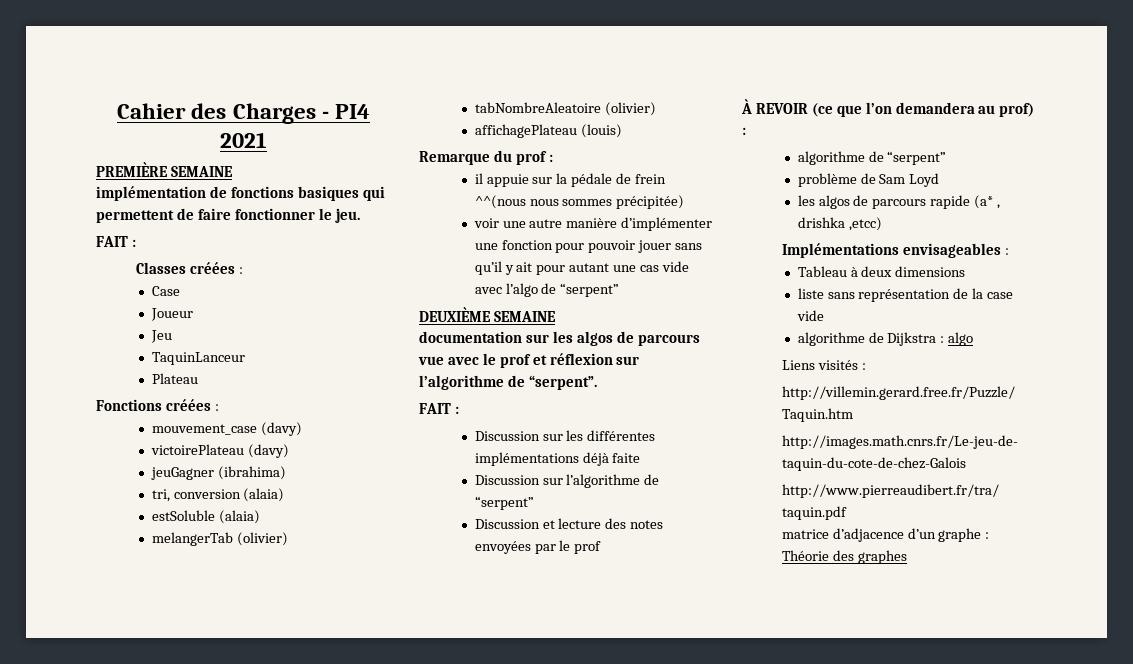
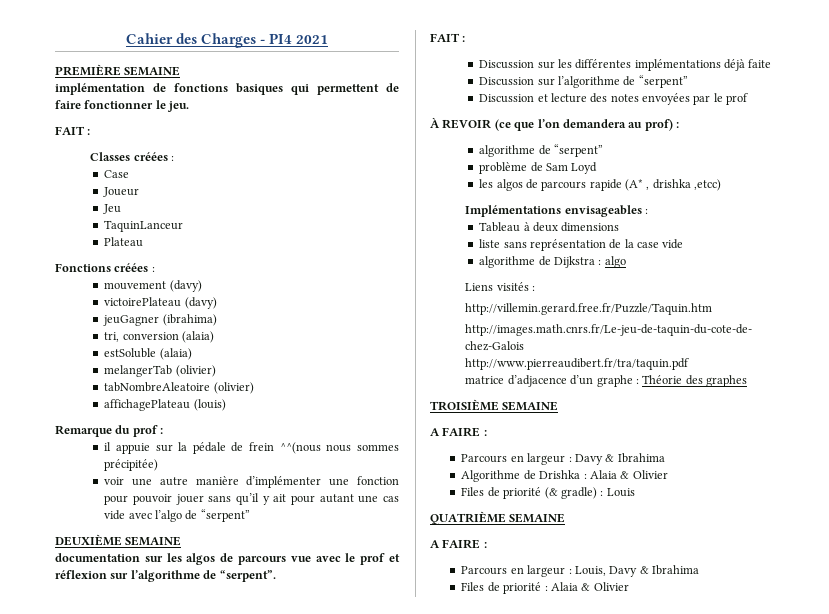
- mouvement_case (davy)
+ mouvement (davy)
- les algos de parcours rapide (a* , drishka ,etcc)
+ les algos de parcours rapide (A* , drishka ,etcc)
+ TROISIÈME SEMAINE
+ A FAIRE :
+ Parcours en largeur : Davy & Ibrahima
+ Algorithme de Drishka : Alaia & Olivier
+ Files de priorité (& gradle) : Louis
+ QUATRIÈME SEMAINE
+ A FAIRE :
+ Parcours en largeur : Louis, Davy & Ibrahima
+ Files de priorité : Alaia & Olivier

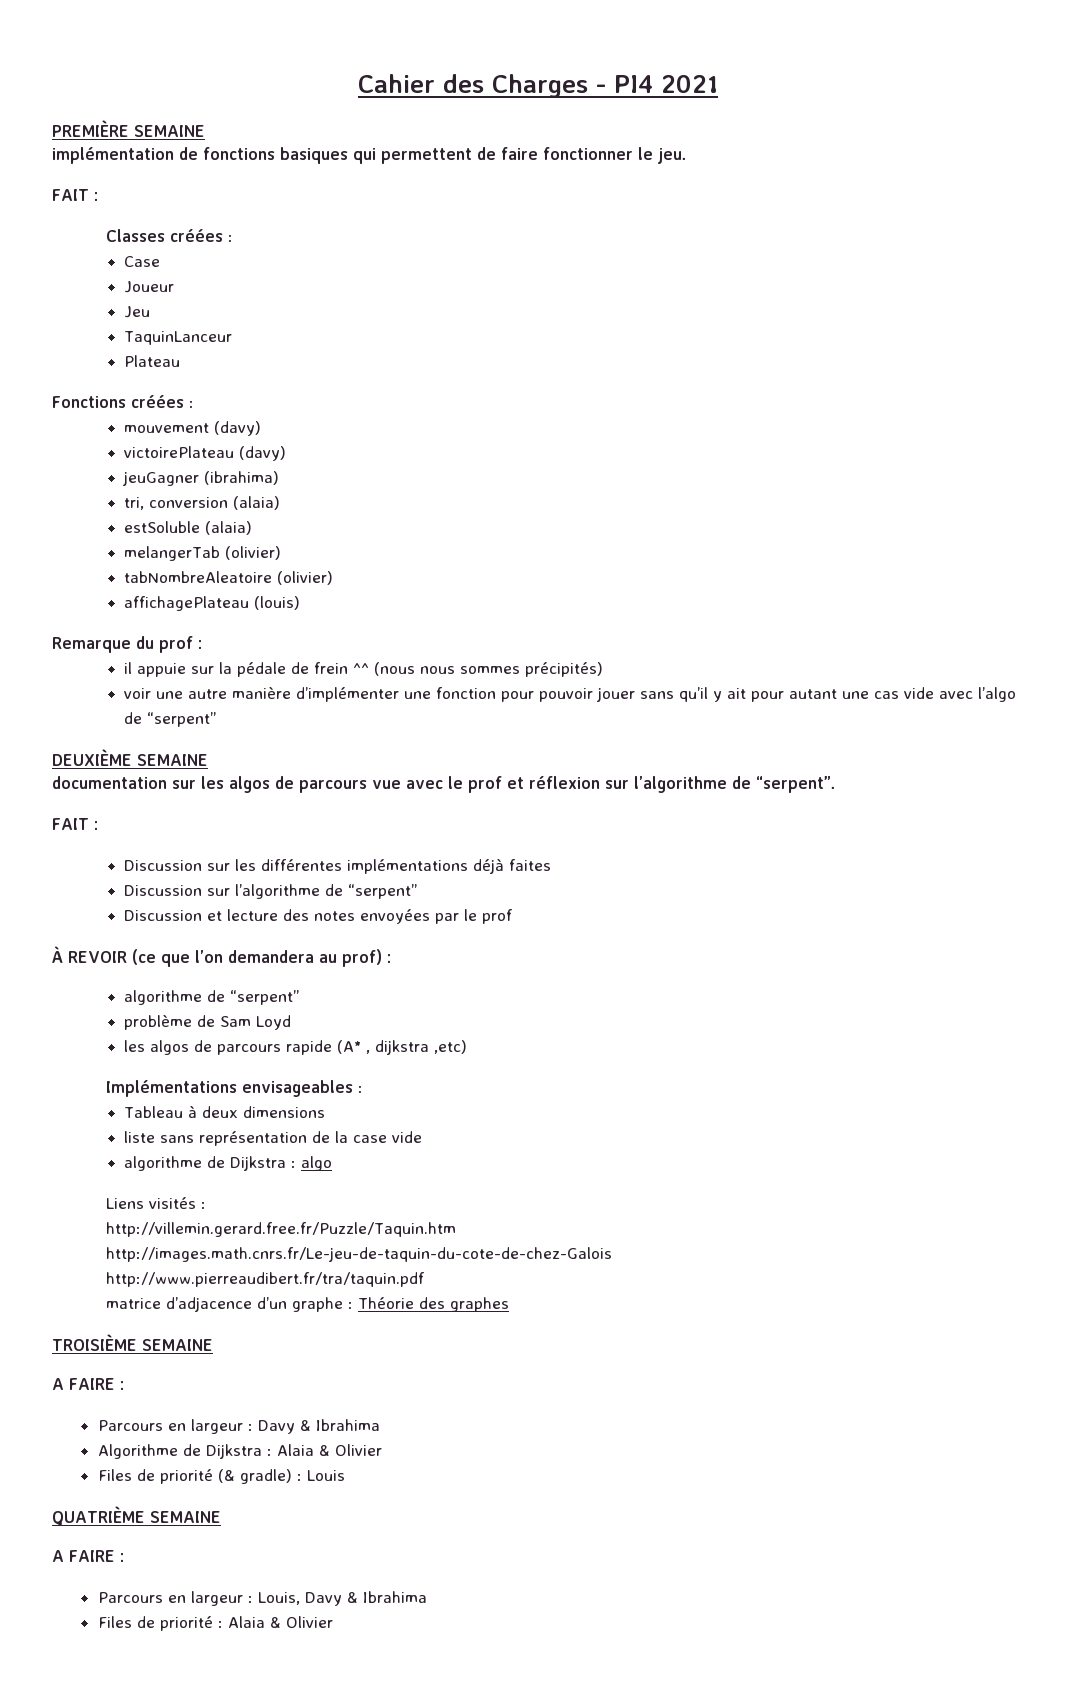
- il appuie sur la pédale de frein ^^(nous nous sommes précipitée)
+ il appuie sur la pédale de frein ^^ (nous nous sommes précipités)
- Discussion sur les différentes implémentations déjà faite
+ Discussion sur les différentes implémentations déjà faites
- les algos de parcours rapide (A* , drishka ,etcc)
+ les algos de parcours rapide (A* , dijkstra ,etc)
- Algorithme de Drishka : Alaia & Olivier
+ Algorithme de Dijkstra : Alaia & Olivier

